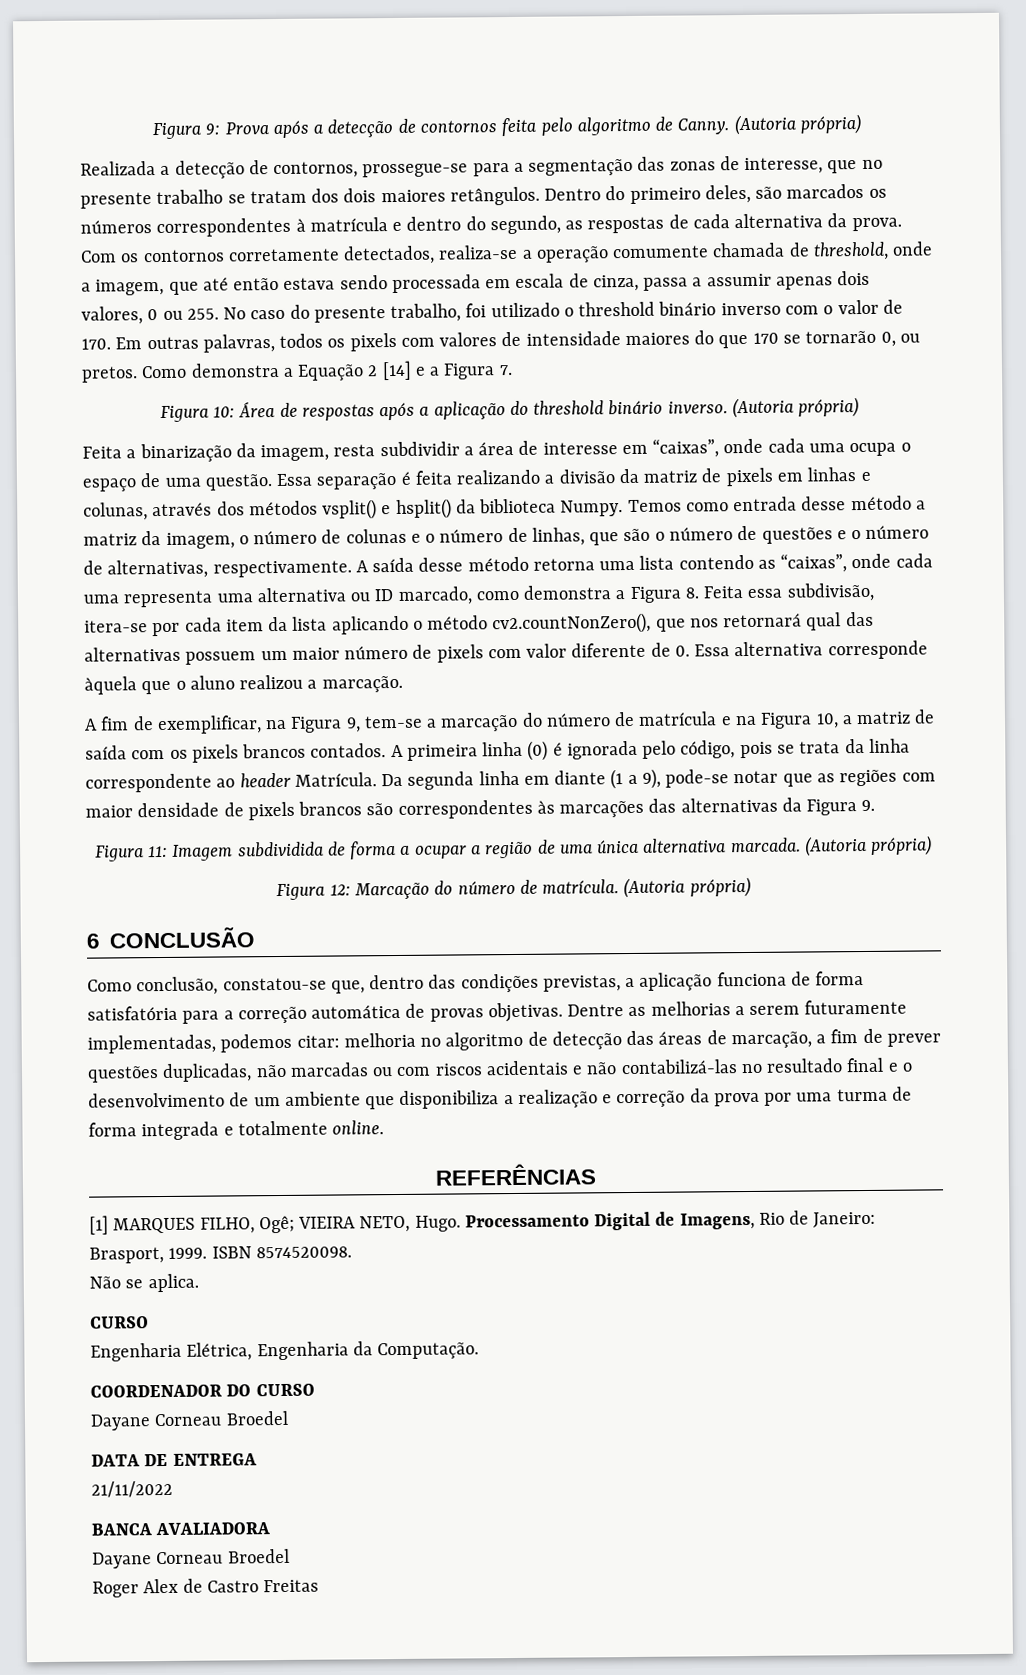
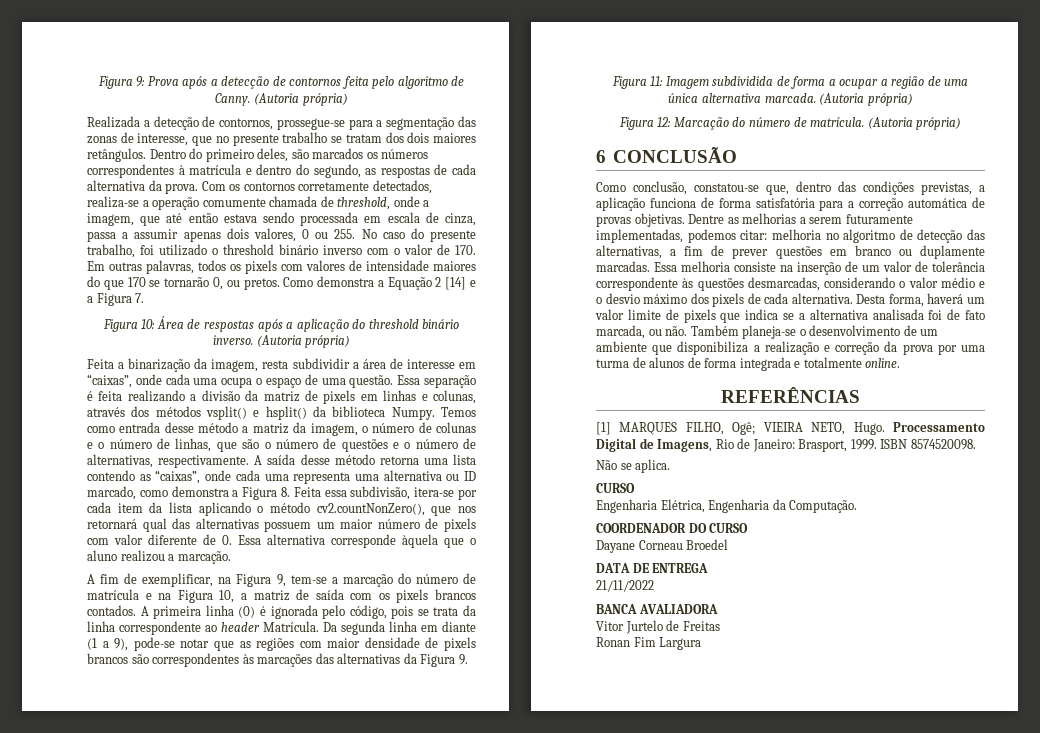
- Dentre as melhorias a serem futuramente implementadas, podemos citar: melhoria no algoritmo de detecção das áreas de marcação, a fim de prever questões duplicadas, não marcadas ou com riscos acidentais e não contabilizá-las no resultado final e o desenvolvimento de um ambiente que disponibiliza a realização e correção da prova por uma turma de forma integrada e totalmente online.
+ Dentre as melhorias a serem futuramente implementadas, podemos citar: melhoria no algoritmo de detecção das alternativas, a fim de prever questões em branco ou duplamente marcadas. Essa melhoria consiste na inserção de um valor de tolerância correspondente às questões desmarcadas, considerando o valor médio e o desvio máximo dos pixels de cada alternativa. Desta forma, haverá um valor limite de pixels que indica se a alternativa analisada foi de fato marcada, ou não. Também planeja-se o desenvolvimento de um ambiente que disponibiliza a realização e correção da prova por uma turma de alunos de forma integrada e totalmente online.
  BANCA AVALIADORA
- Dayane Corneau Broedel
- Roger Alex de Castro Freitas
+ Vitor Jurtelo de Freitas
+ Ronan Fim Largura

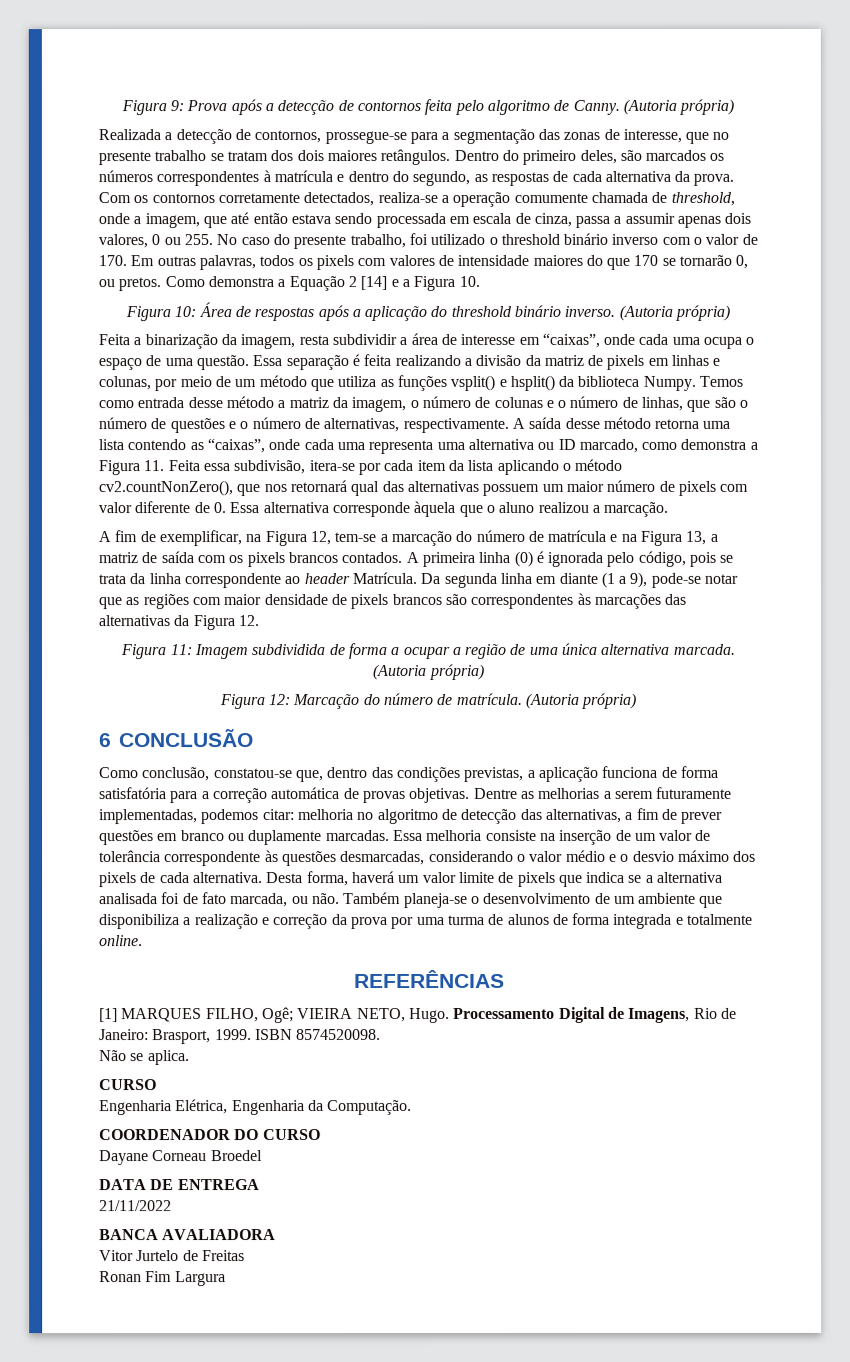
- Como demonstra a Equação 2 [14] e a Figura 7.
+ Como demonstra a Equação 2 [14] e a Figura 10.
- Essa separação é feita realizando a divisão da matriz de pixels em linhas e colunas, através dos métodos vsplit() e hsplit() da biblioteca Numpy.
+ Essa separação é feita realizando a divisão da matriz de pixels em linhas e colunas, por meio de um método que utiliza as funções vsplit() e hsplit() da biblioteca Numpy.
- A saída desse método retorna uma lista contendo as “caixas”, onde cada uma representa uma alternativa ou ID marcado, como demonstra a Figura 8. Feita essa subdivisão, itera-se por cada item da lista aplicando o método cv2.countNonZero(), que nos retornará qual das alternativas possuem um maior número de pixels com valor diferente de 0. Essa alternativa corresponde àquela que o aluno realizou a marcação.
+ A saída desse método retorna uma lista contendo as “caixas”, onde cada uma representa uma alternativa ou ID marcado, como demonstra a Figura 11. Feita essa subdivisão, itera-se por cada item da lista aplicando o método cv2.countNonZero(), que nos retornará qual das alternativas possuem um maior número de pixels com valor diferente de 0. Essa alternativa corresponde àquela que o aluno realizou a marcação.
- A fim de exemplificar, na Figura 9, tem-se a marcação do número de matrícula e na Figura 10, a matriz de saída com os pixels brancos contados.
+ A fim de exemplificar, na Figura 12, tem-se a marcação do número de matrícula e na Figura 13, a matriz de saída com os pixels brancos contados.
- Da segunda linha em diante (1 a 9), pode-se notar que as regiões com maior densidade de pixels brancos são correspondentes às marcações das alternativas da Figura 9.
+ Da segunda linha em diante (1 a 9), pode-se notar que as regiões com maior densidade de pixels brancos são correspondentes às marcações das alternativas da Figura 12.

